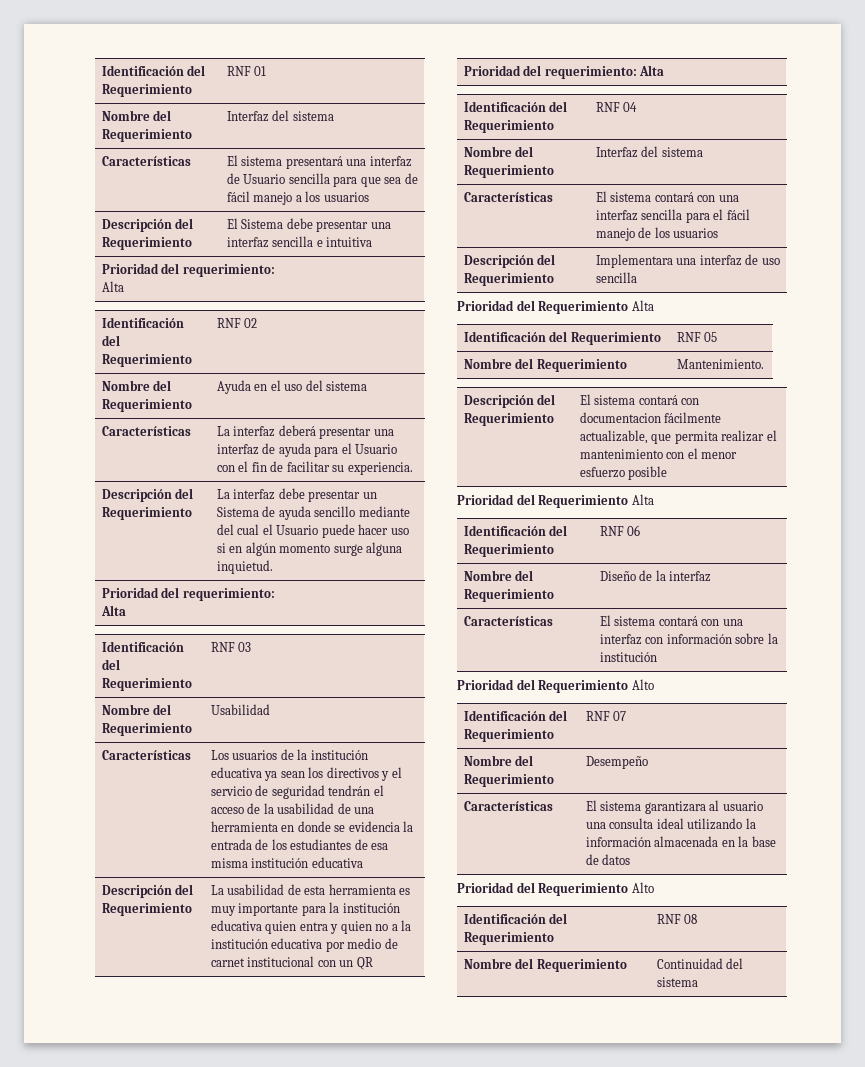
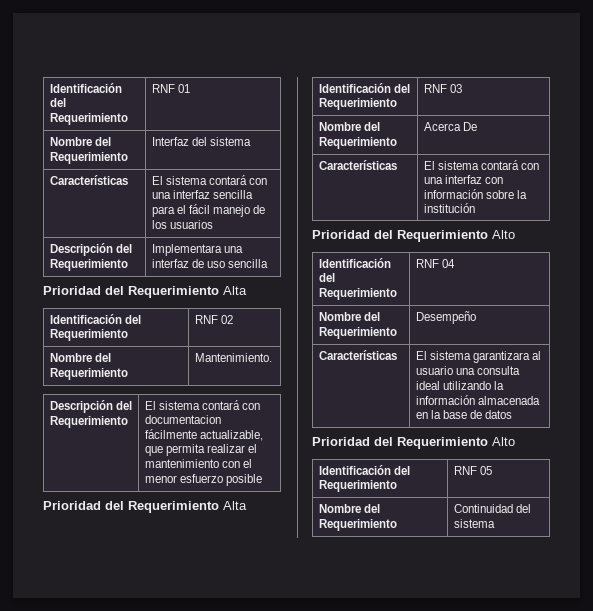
- Características | El sistema presentará una interfaz de Usuario sencilla para que sea de fácil manejo a los usuarios
- Descripción del Requerimiento | El Sistema debe presentar una interfaz sencilla e intuitiva
- Prioridad del requerimiento:
- Alta
- Identificación del Requerimiento | RNF 02
- Nombre del Requerimiento | Ayuda en el uso del sistema
- Características | La interfaz deberá presentar una interfaz de ayuda para el Usuario con el fin de facilitar su experiencia.
- Descripción del Requerimiento | La interfaz debe presentar un Sistema de ayuda sencillo mediante del cual el Usuario puede hacer uso si en algún momento surge alguna inquietud.
- Prioridad del requerimiento:
- Alta
- Identificación del Requerimiento | RNF 03
- Nombre del Requerimiento | Usabilidad
- Características | Los usuarios de la institución educativa ya sean los directivos y el servicio de seguridad tendrán el acceso de la usabilidad de una herramienta en donde se evidencia la entrada de los estudiantes de esa misma institución educativa
- Descripción del Requerimiento | La usabilidad de esta herramienta es muy importante para la institución educativa quien entra y quien no a la institución educativa por medio de carnet institucional con un QR
- Prioridad del requerimiento: Alta
- Identificación del Requerimiento | RNF 04
- Nombre del Requerimiento | Interfaz del sistema
- Identificación del Requerimiento | RNF 05
+ Identificación del Requerimiento | RNF 02
- Identificación del Requerimiento | RNF 06
- Nombre del Requerimiento | Diseño de la interfaz
+ Identificación del Requerimiento | RNF 03
+ Nombre del Requerimiento | Acerca De
- Identificación del Requerimiento | RNF 07
+ Identificación del Requerimiento | RNF 04
- Identificación del Requerimiento | RNF 08
+ Identificación del Requerimiento | RNF 05

